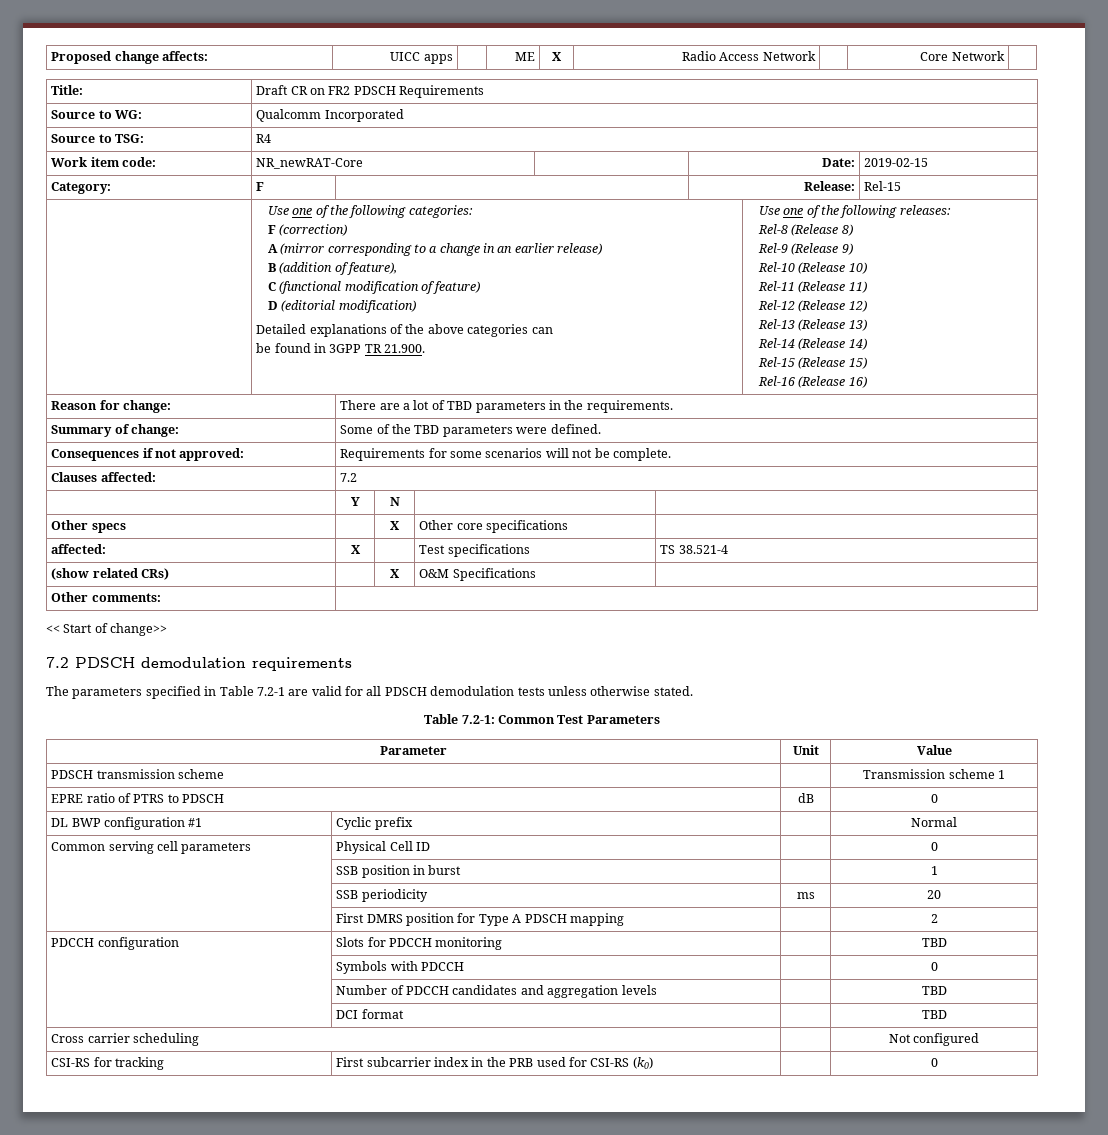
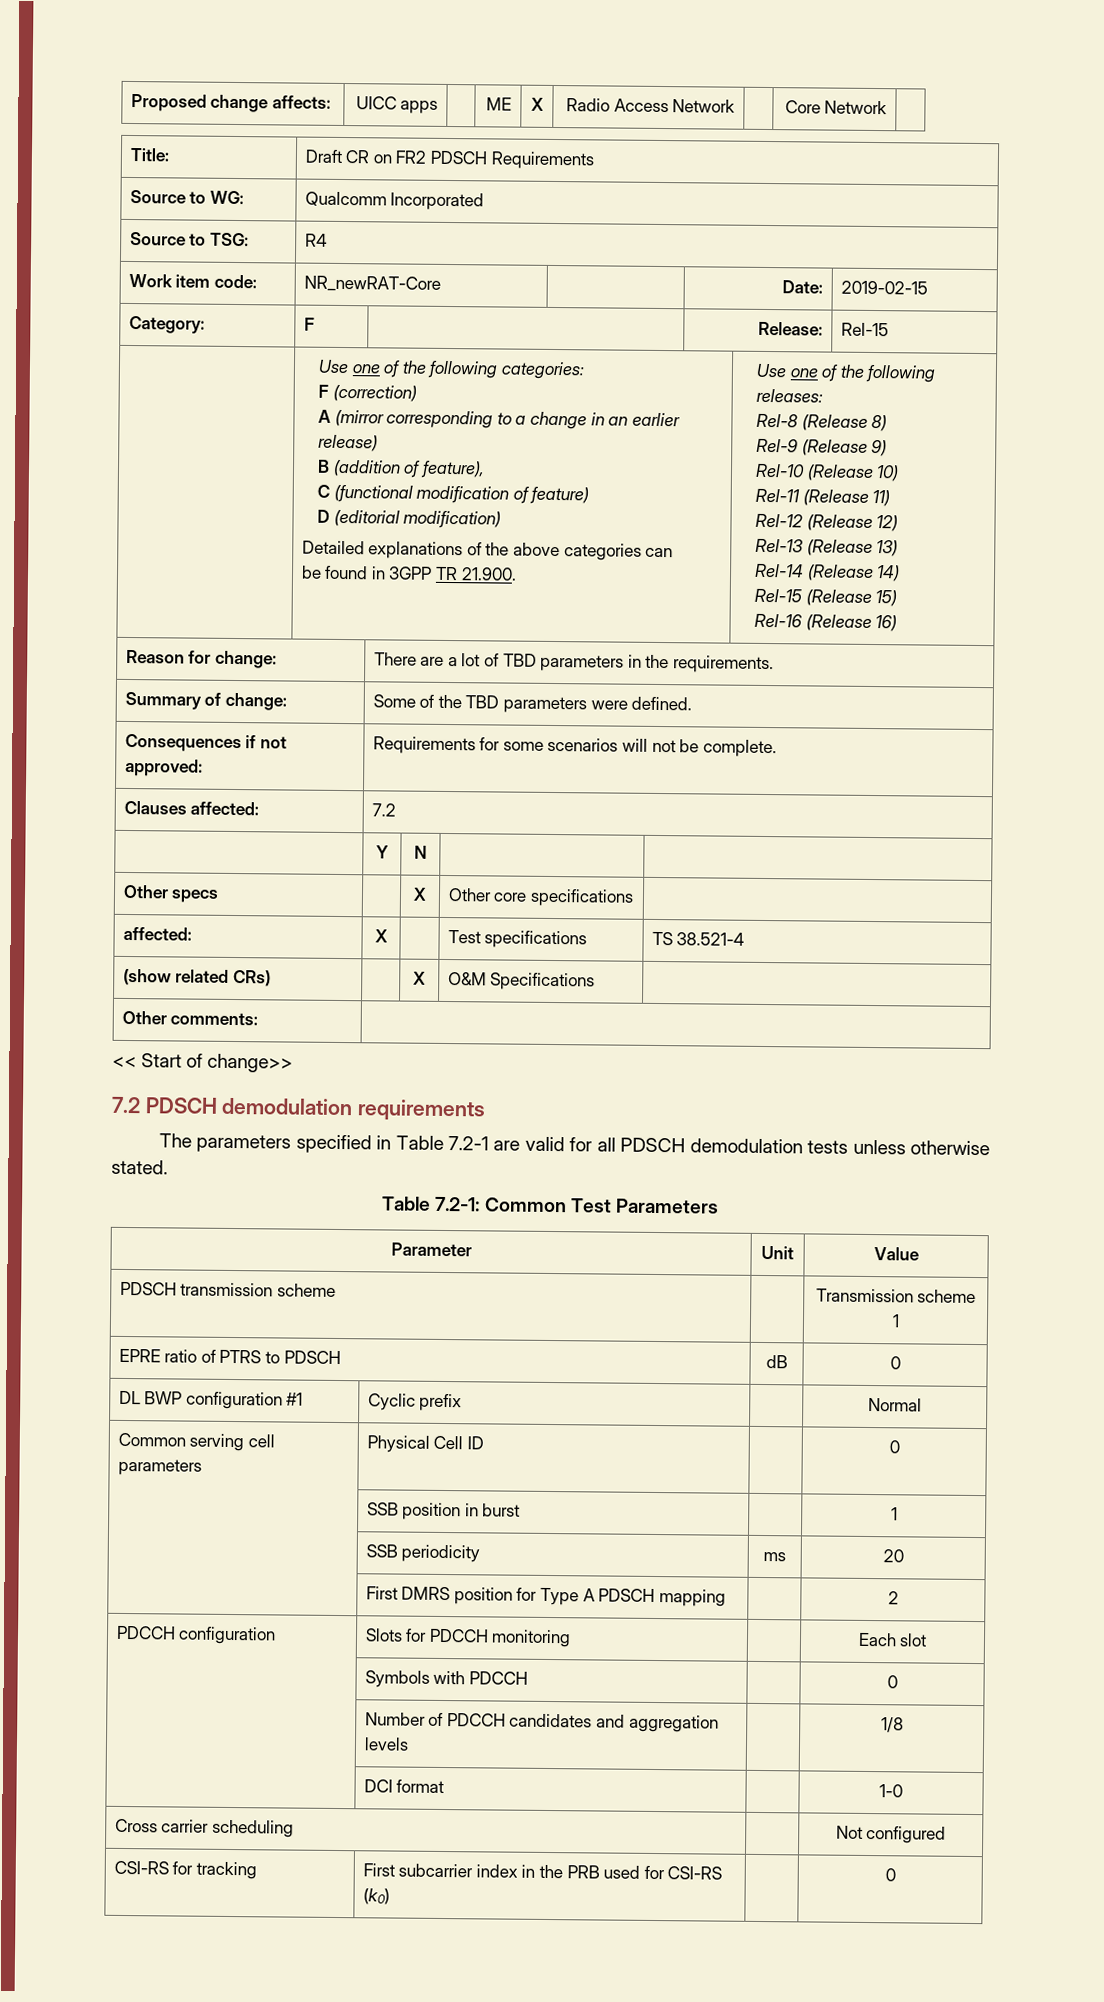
- PDCCH configuration | Slots for PDCCH monitoring | | TBD
+ PDCCH configuration | Slots for PDCCH monitoring | | Each slot
- | Number of PDCCH candidates and aggregation levels | | TBD
+ | Number of PDCCH candidates and aggregation levels | | 1/8
- | DCI format | | TBD
+ | DCI format | | 1-0

